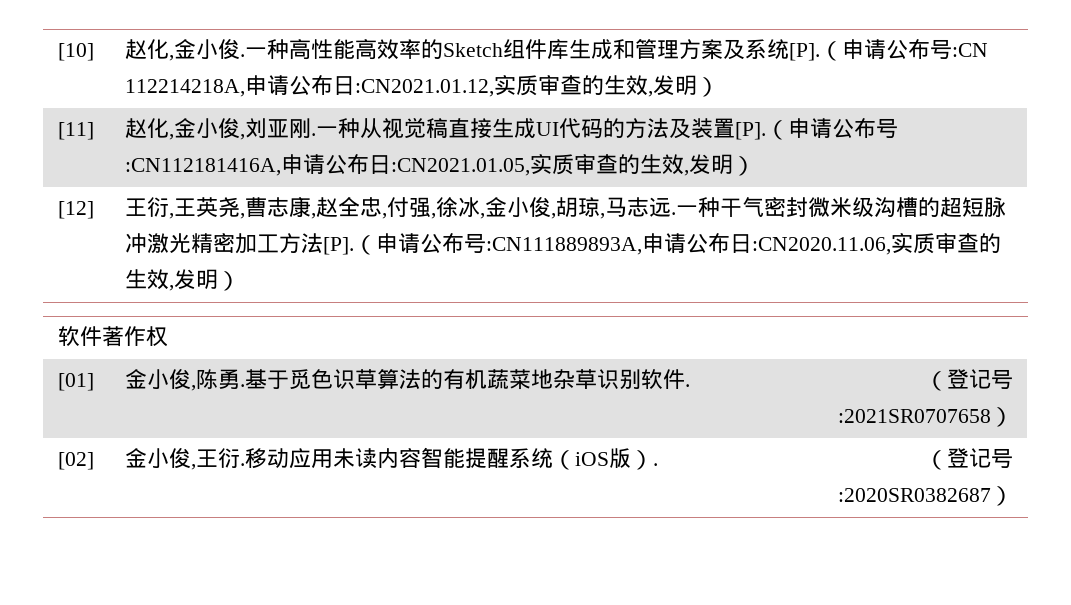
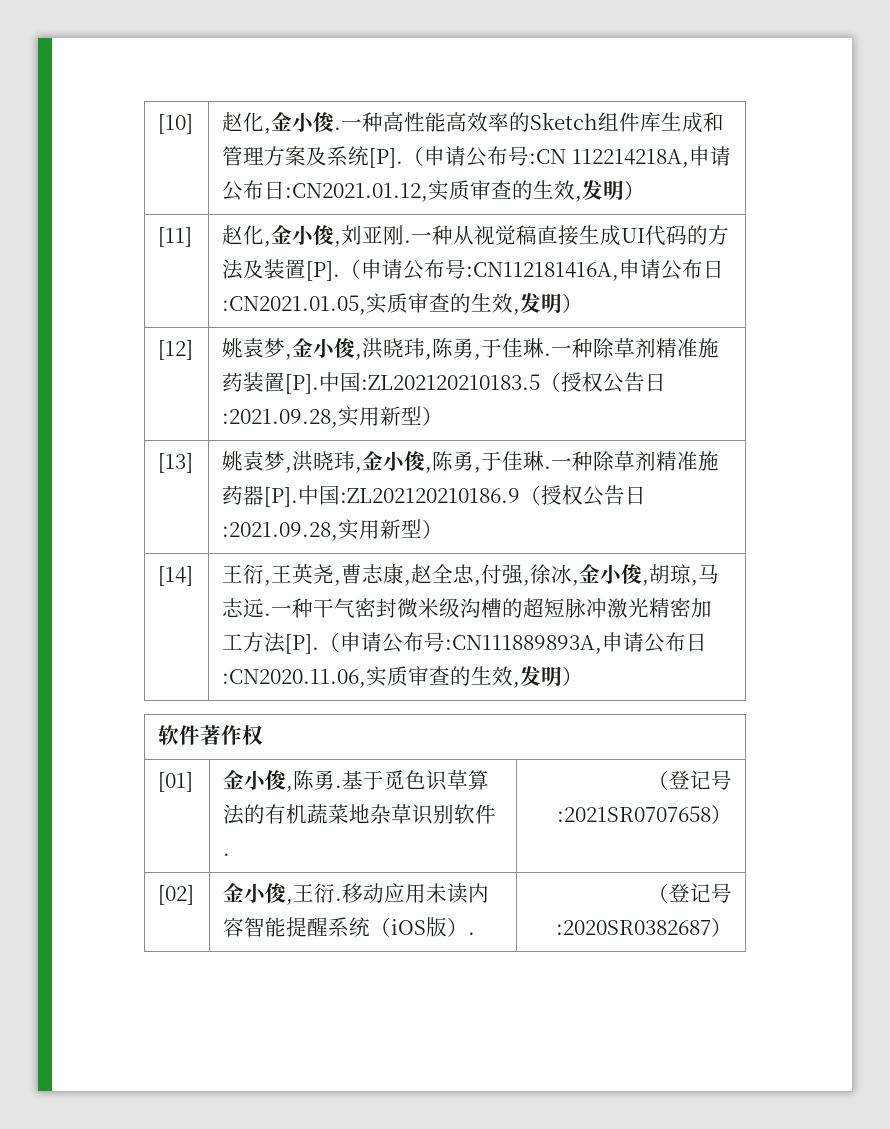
+ 姚袁梦,金小俊,洪晓玮,陈勇,于佳琳.一种除草剂精准施药装置[P].中国:ZL202120210183.5（授权公告日:2021.09.28,实用新型）
+ [13] | 姚袁梦,洪晓玮,金小俊,陈勇,于佳琳.一种除草剂精准施药器[P].中国:ZL202120210186.9（授权公告日:2021.09.28,实用新型）
+ [14]

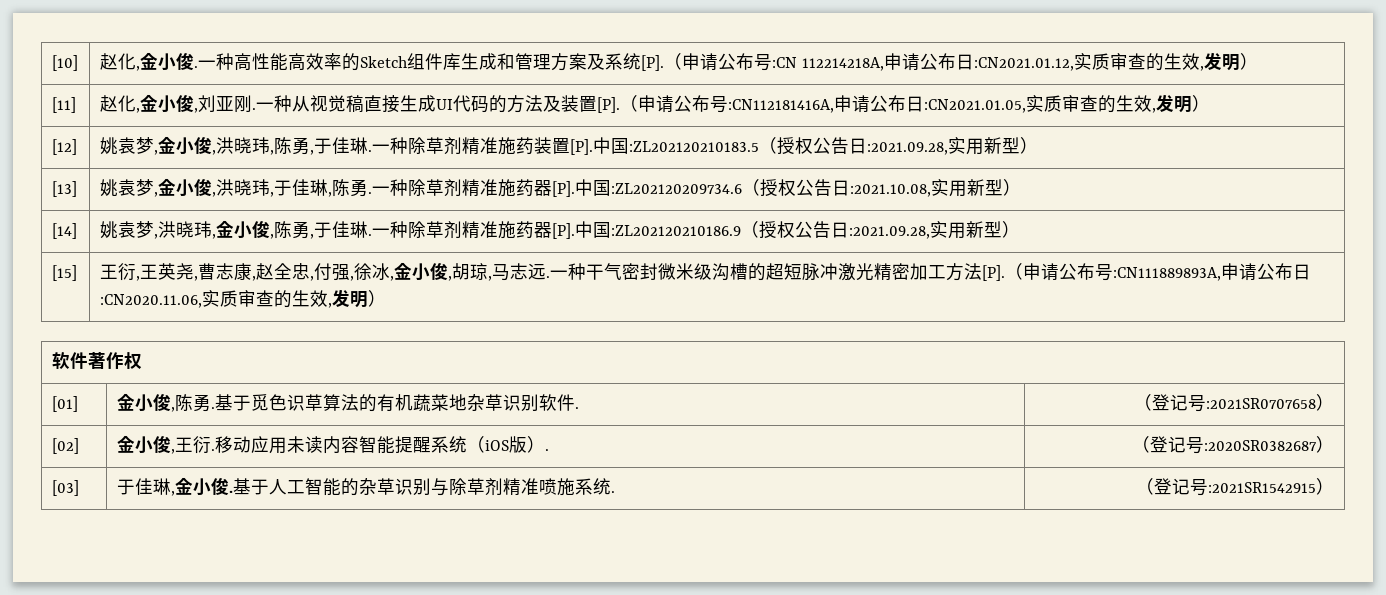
- [13] | 姚袁梦,洪晓玮,金小俊,陈勇,于佳琳.一种除草剂精准施药器[P].中国:ZL202120210186.9（授权公告日:2021.09.28,实用新型）
+ [13] | 姚袁梦,金小俊,洪晓玮,于佳琳,陈勇.一种除草剂精准施药器[P].中国:ZL202120209734.6（授权公告日:2021.10.08,实用新型）
+ [14] | 姚袁梦,洪晓玮,金小俊,陈勇,于佳琳.一种除草剂精准施药器[P].中国:ZL202120210186.9（授权公告日:2021.09.28,实用新型）
- [14]
+ [15]
+ [03] | 于佳琳,金小俊.基于人工智能的杂草识别与除草剂精准喷施系统. | （登记号:2021SR1542915）

